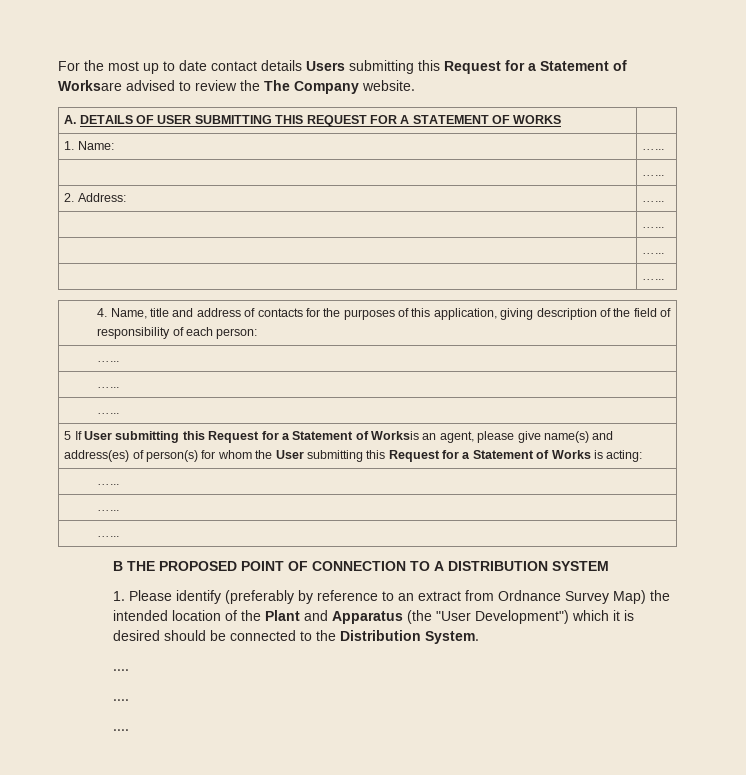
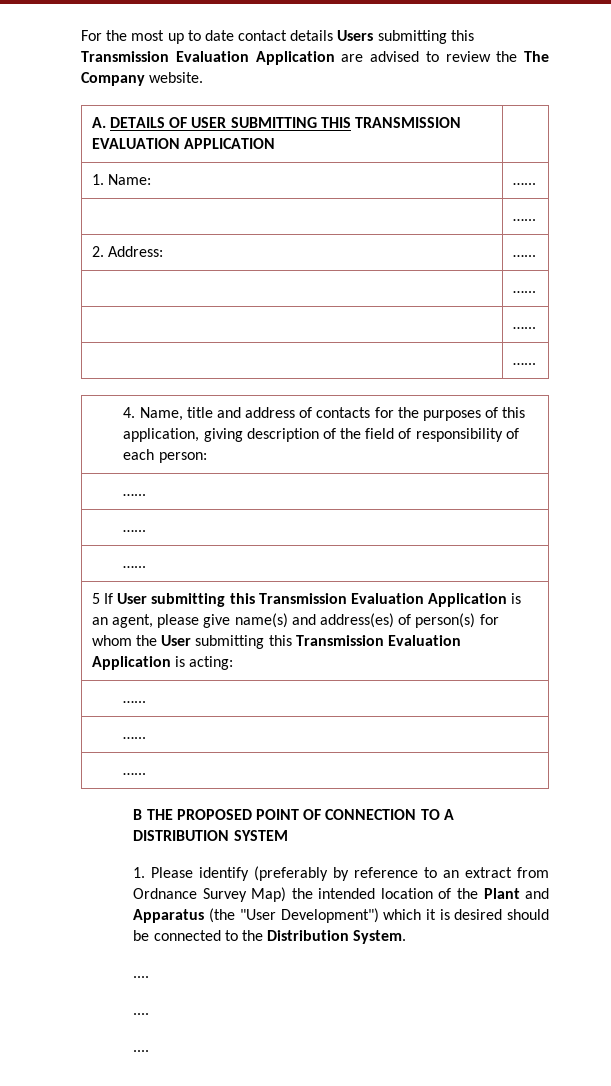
- For the most up to date contact details Users submitting this Request for a Statement of Worksare advised to review the The Company website.
+ For the most up to date contact details Users submitting this Transmission Evaluation Application are advised to review the The Company website.
- A. DETAILS OF USER SUBMITTING THIS REQUEST FOR A STATEMENT OF WORKS |
+ A. DETAILS OF USER SUBMITTING THIS TRANSMISSION EVALUATION APPLICATION |
- 5 If User submitting this Request for a Statement of Worksis an agent, please give name(s) and address(es) of person(s) for whom the User submitting this Request for a Statement of Works is acting:
+ 5 If User submitting this Transmission Evaluation Application is an agent, please give name(s) and address(es) of person(s) for whom the User submitting this Transmission Evaluation Application is acting:

